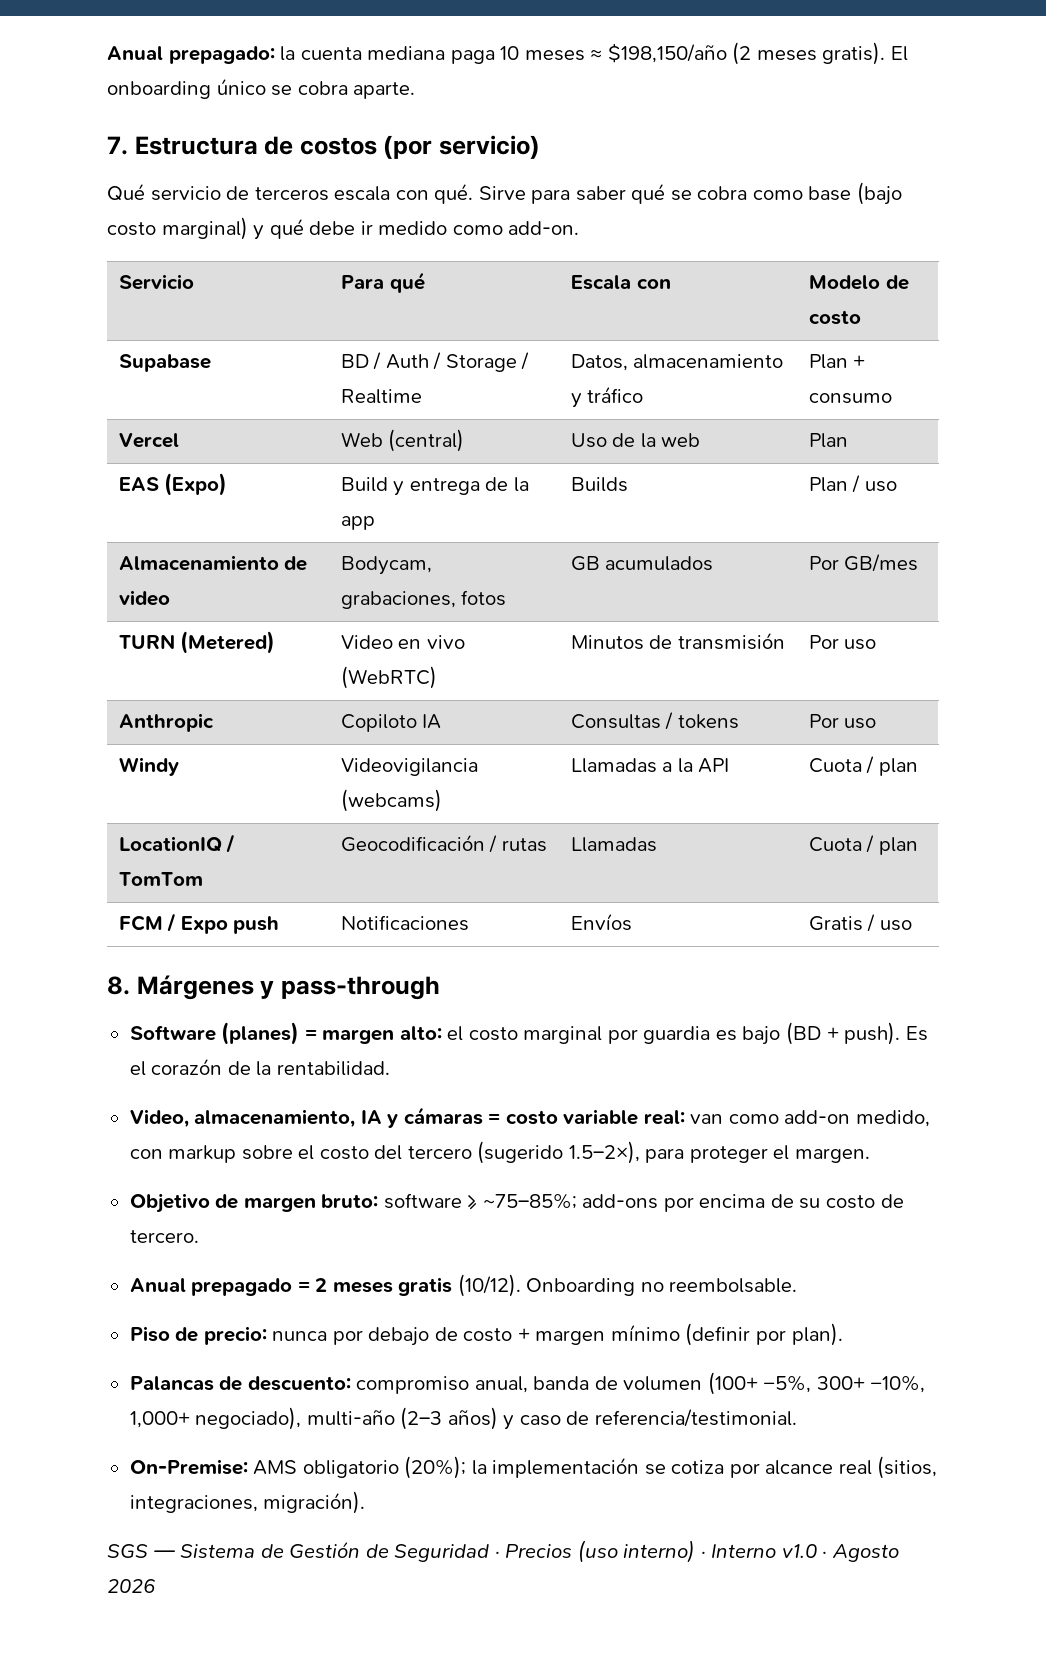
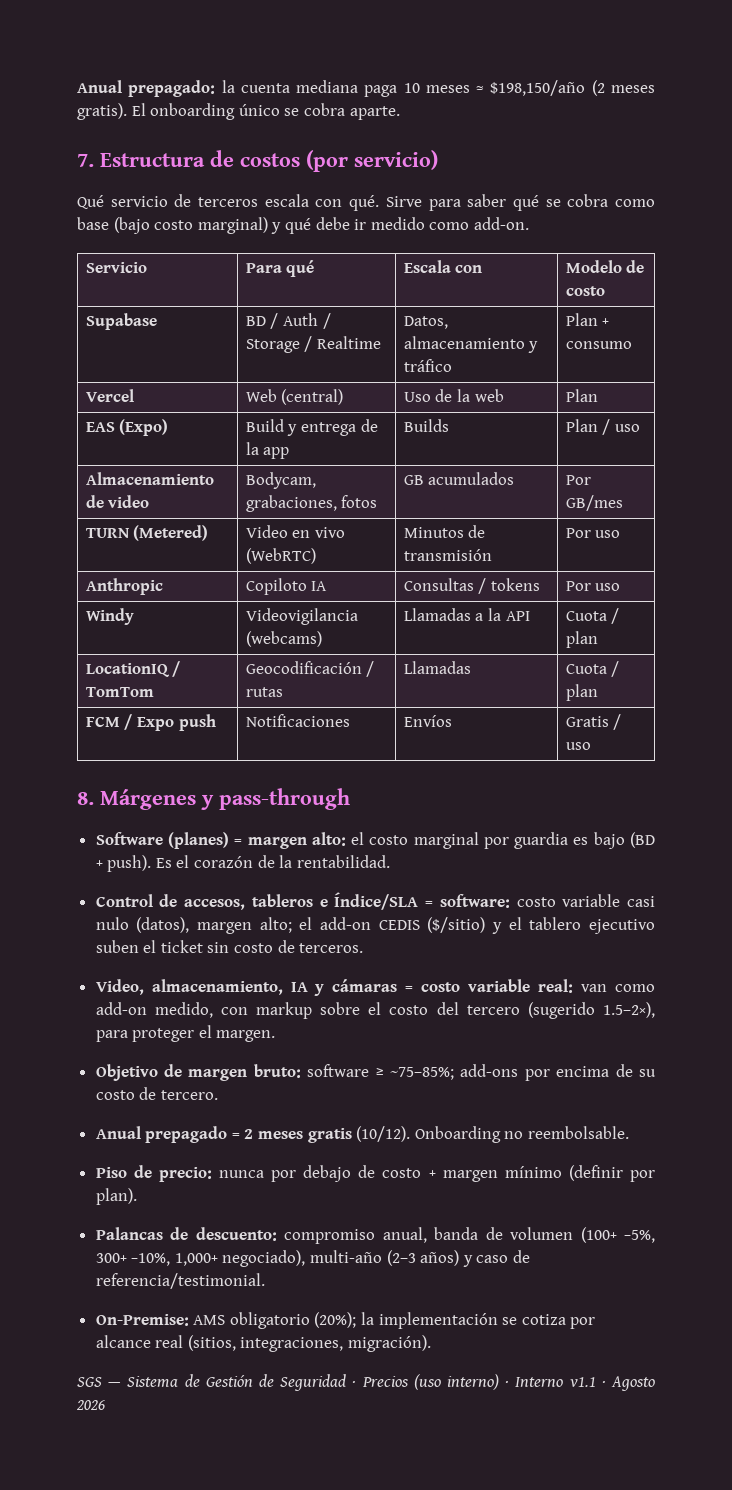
+ Control de accesos, tableros e Índice/SLA = software: costo variable casi nulo (datos), margen alto; el add-on CEDIS ($/sitio) y el tablero ejecutivo suben el ticket sin costo de terceros.
- SGS — Sistema de Gestión de Seguridad · Precios (uso interno) · Interno v1.0 · Agosto 2026
+ SGS — Sistema de Gestión de Seguridad · Precios (uso interno) · Interno v1.1 · Agosto 2026

